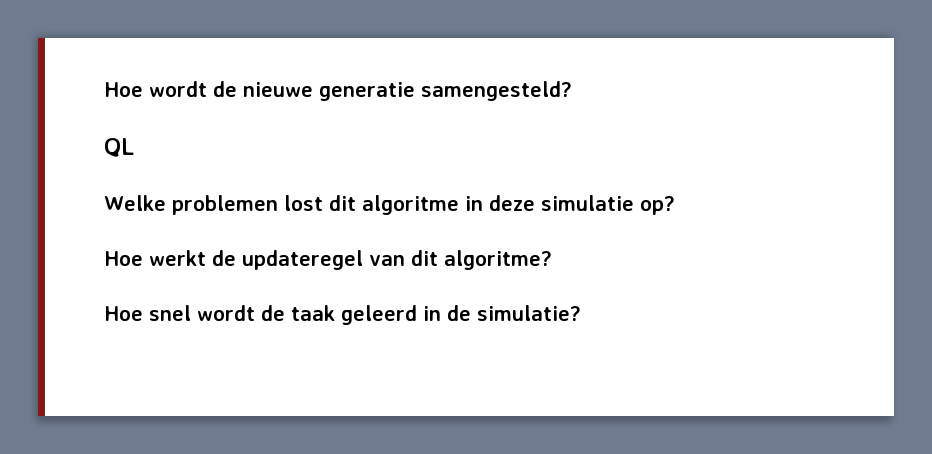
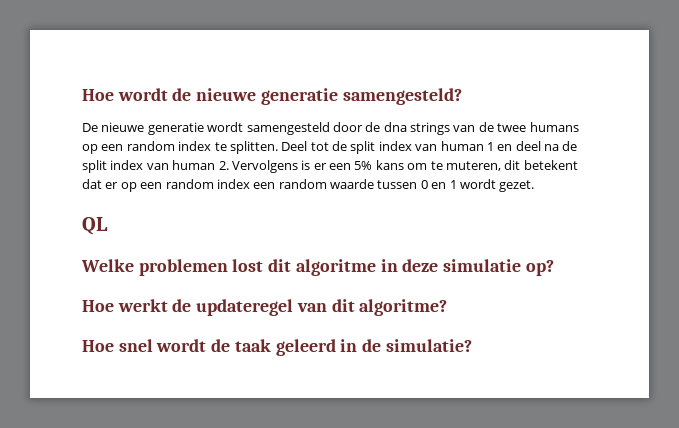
+ De nieuwe generatie wordt samengesteld door de dna strings van de twee humans op een random index te splitten. Deel tot de split index van human 1 en deel na de split index van human 2. Vervolgens is er een 5% kans om te muteren, dit betekent dat er op een random index een random waarde tussen 0 en 1 wordt gezet.

